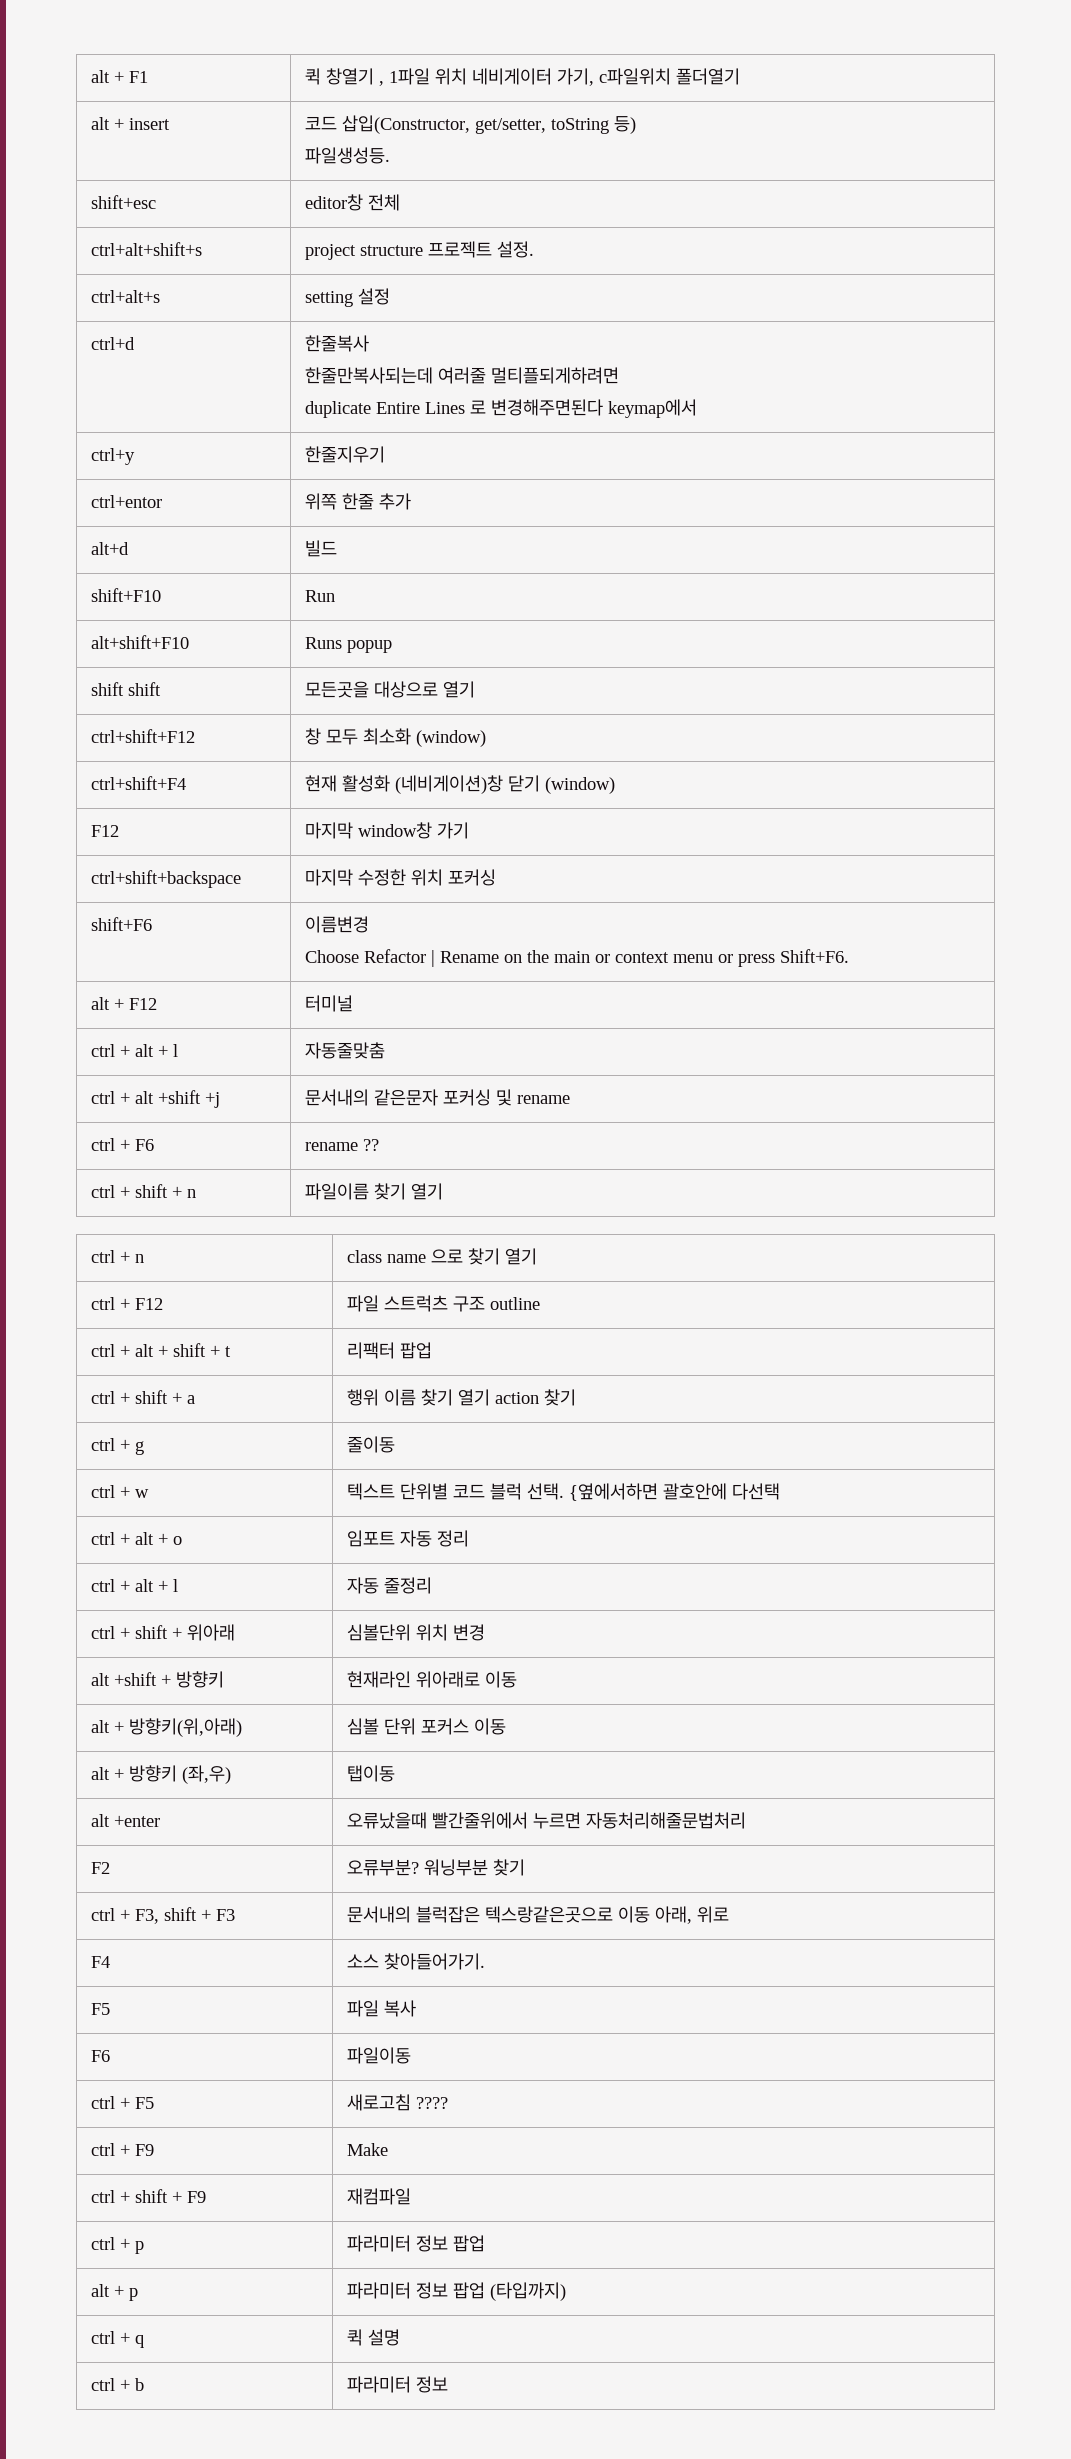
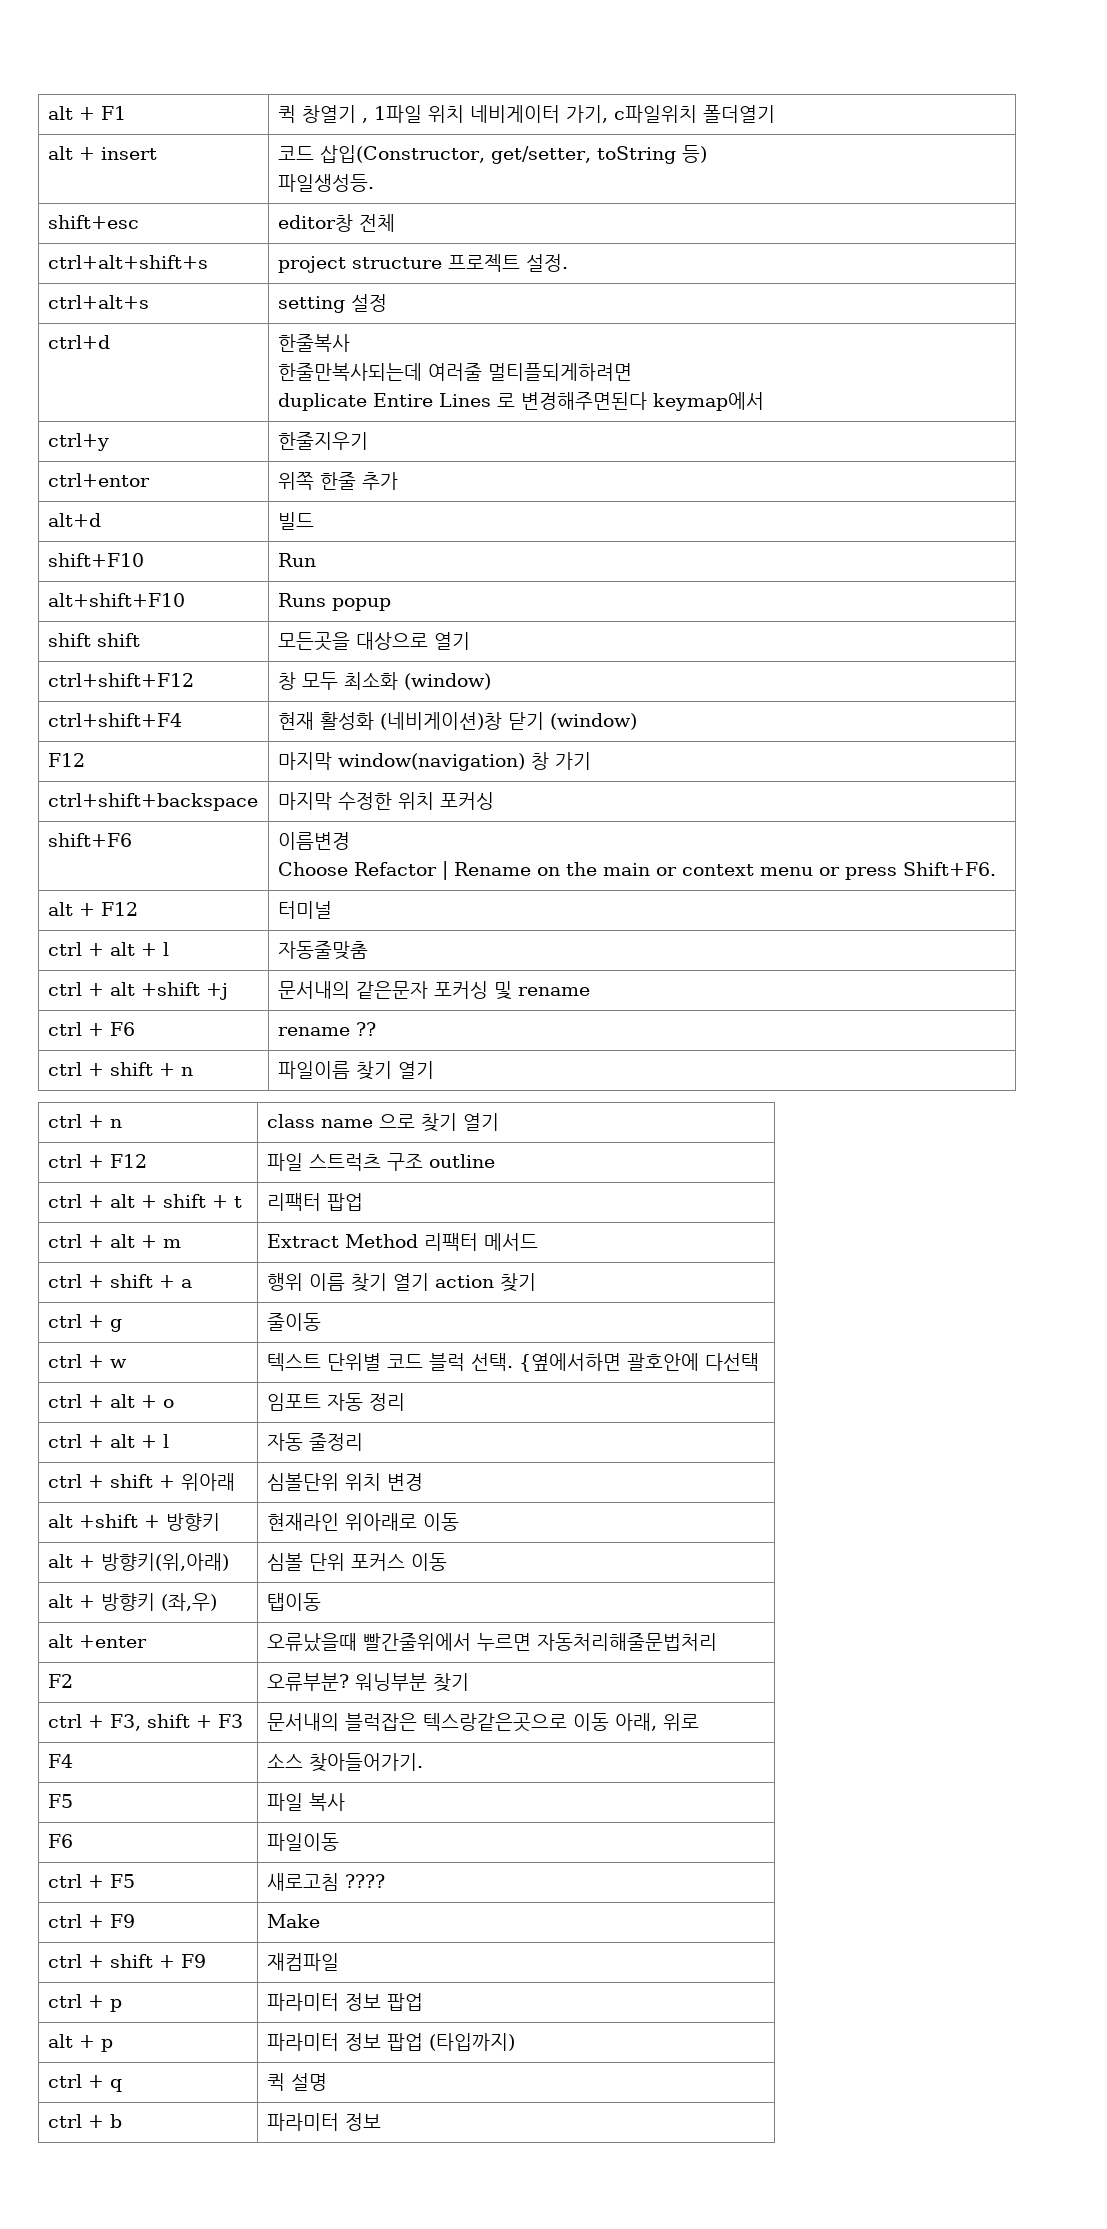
- F12 | 마지막 window창 가기
+ F12 | 마지막 window(navigation) 창 가기
+ ctrl + alt + m | Extract Method 리팩터 메서드

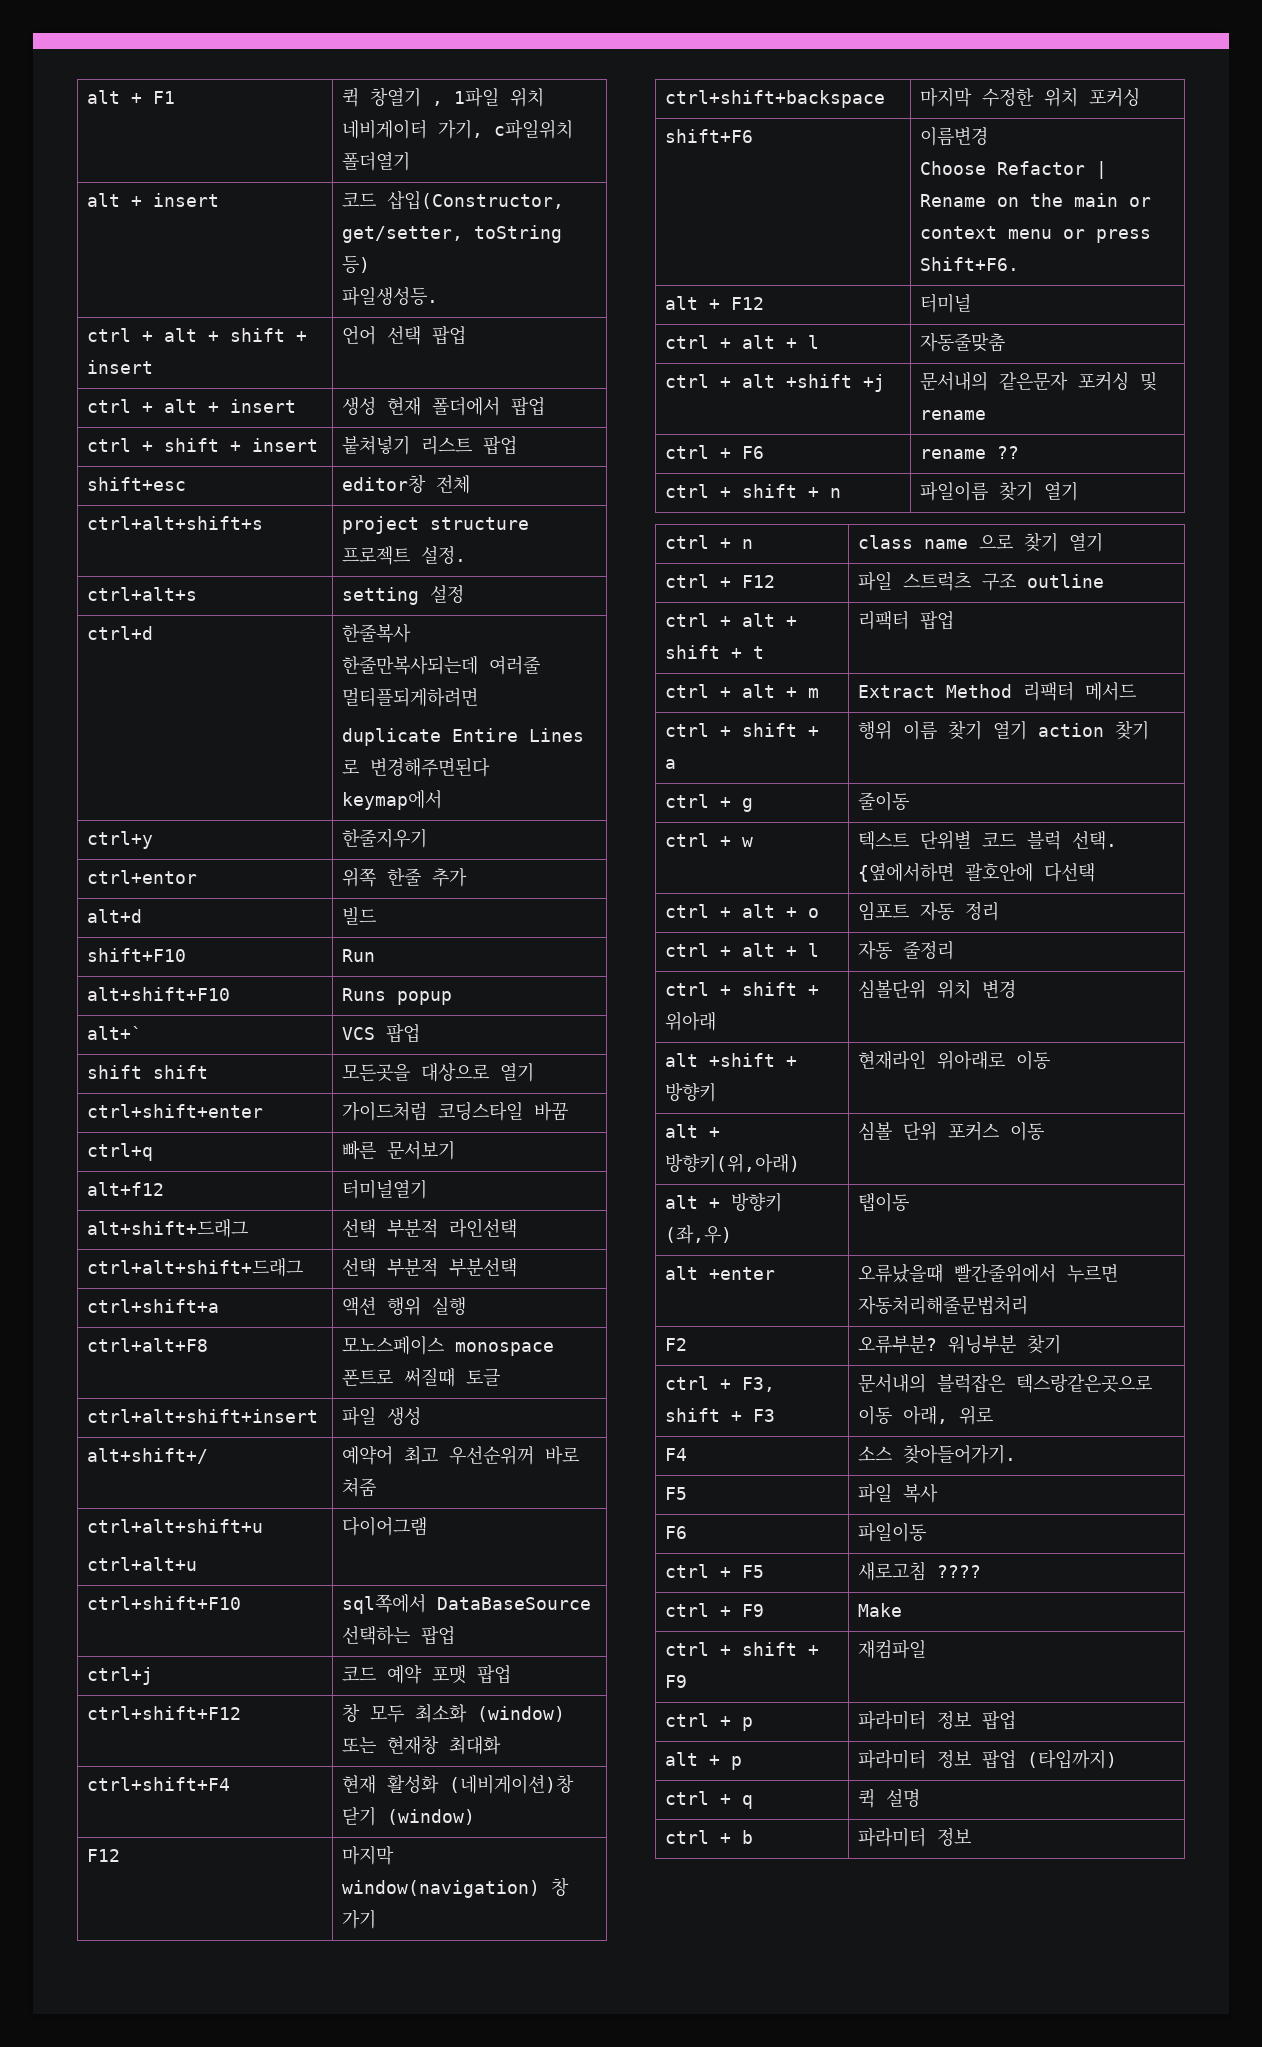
+ ctrl + alt + shift + insert | 언어 선택 팝업
+ ctrl + alt + insert | 생성 현재 폴더에서 팝업
+ ctrl + shift + insert | 붙쳐넣기 리스트 팝업
+ alt+` | VCS 팝업
+ ctrl+shift+enter | 가이드처럼 코딩스타일 바꿈
+ ctrl+q | 빠른 문서보기
+ alt+f12 | 터미널열기
+ alt+shift+드래그 | 선택 부분적 라인선택
+ ctrl+alt+shift+드래그 | 선택 부분적 부분선택
+ ctrl+shift+a | 액션 행위 실행
+ ctrl+alt+F8 | 모노스페이스 monospace 폰트로 써질때 토글
+ ctrl+alt+shift+insert | 파일 생성
+ alt+shift+/ | 예약어 최고 우선순위꺼 바로 쳐줌
+ ctrl+alt+shift+u
+ ctrl+alt+u | 다이어그램
+ ctrl+shift+F10 | sql쪽에서 DataBaseSource 선택하는 팝업
+ ctrl+j | 코드 예약 포맷 팝업
- ctrl+shift+F12 | 창 모두 최소화 (window)
+ ctrl+shift+F12 | 창 모두 최소화 (window) 또는 현재창 최대화

